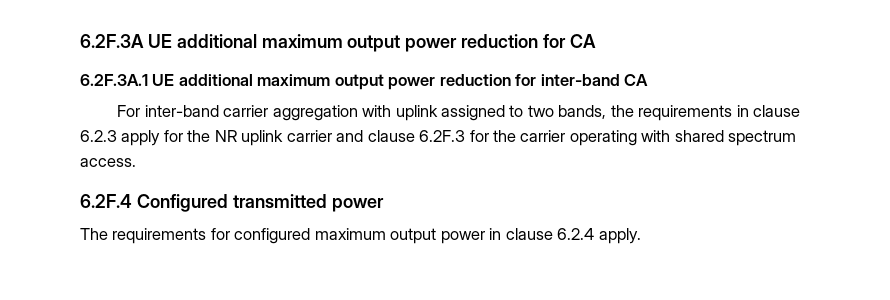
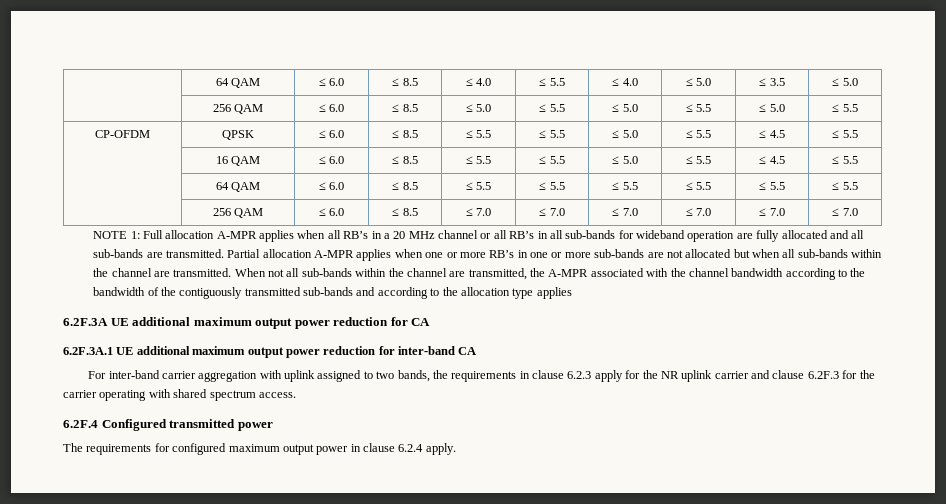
+ | 64 QAM | ≤ 6.0 | ≤ 8.5 | ≤ 4.0 | ≤ 5.5 | ≤ 4.0 | ≤ 5.0 | ≤ 3.5 | ≤ 5.0
+ | 256 QAM | ≤ 6.0 | ≤ 8.5 | ≤ 5.0 | ≤ 5.5 | ≤ 5.0 | ≤ 5.5 | ≤ 5.0 | ≤ 5.5
+ CP-OFDM | QPSK | ≤ 6.0 | ≤ 8.5 | ≤ 5.5 | ≤ 5.5 | ≤ 5.0 | ≤ 5.5 | ≤ 4.5 | ≤ 5.5
+ | 16 QAM | ≤ 6.0 | ≤ 8.5 | ≤ 5.5 | ≤ 5.5 | ≤ 5.0 | ≤ 5.5 | ≤ 4.5 | ≤ 5.5
+ | 64 QAM | ≤ 6.0 | ≤ 8.5 | ≤ 5.5 | ≤ 5.5 | ≤ 5.5 | ≤ 5.5 | ≤ 5.5 | ≤ 5.5
+ | 256 QAM | ≤ 6.0 | ≤ 8.5 | ≤ 7.0 | ≤ 7.0 | ≤ 7.0 | ≤ 7.0 | ≤ 7.0 | ≤ 7.0
+ NOTE 1: Full allocation A-MPR applies when all RB’s in a 20 MHz channel or all RB’s in all sub-bands for wideband operation are fully allocated and all sub-bands are transmitted. Partial allocation A-MPR applies when one or more RB’s in one or more sub-bands are not allocated but when all sub-bands within the channel are transmitted. When not all sub-bands within the channel are transmitted, the A-MPR associated with the channel bandwidth according to the bandwidth of the contiguously transmitted sub-bands and according to the allocation type applies

